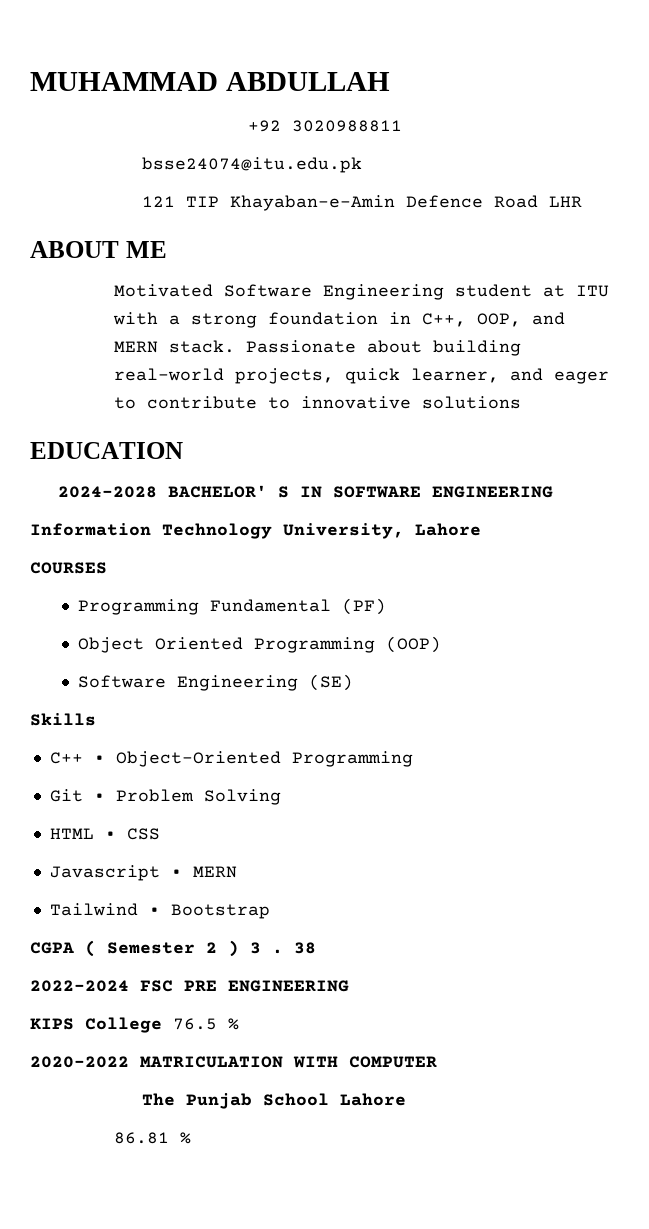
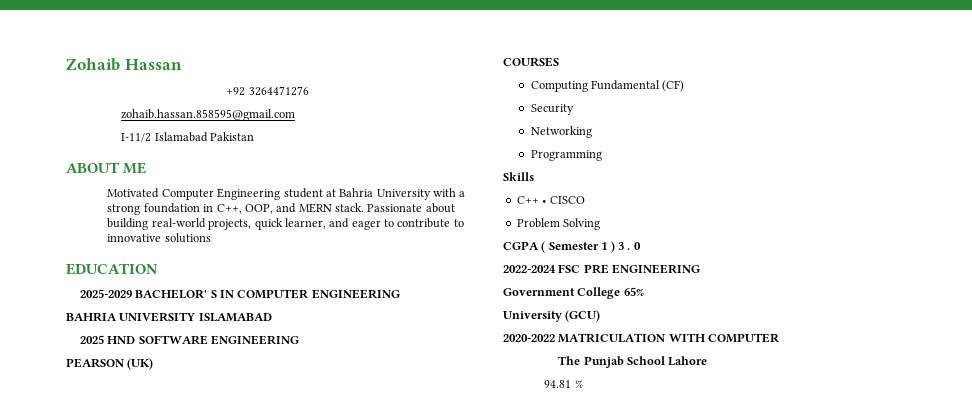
- MUHAMMAD ABDULLAH
+ Zohaib Hassan
- +92 3020988811
- bsse24074@itu.edu.pk
- 121 TIP Khayaban-e-Amin Defence Road LHR
+ +92 3264471276
+ zohaib.hassan.858595@gmail.com
+ I-11/2 Islamabad Pakistan
- Motivated Software Engineering student at ITU with a strong foundation in C++, OOP, and MERN stack.
+ Motivated Computer Engineering student at Bahria University with a strong foundation in C++, OOP, and MERN stack.
- 2024-2028 BACHELOR' S IN SOFTWARE ENGINEERING
- Information Technology University, Lahore
+ 2025-2029 BACHELOR' S IN COMPUTER ENGINEERING
+ BAHRIA UNIVERSITY ISLAMABAD
+ 2025 HND SOFTWARE ENGINEERING
+ PEARSON (UK)
  COURSES
- Programming Fundamental (PF)
- Object Oriented Programming (OOP)
- Software Engineering (SE)
+ Computing Fundamental (CF)
+ Security
+ Networking
+ Programming
  Skills
- C++ • Object-Oriented Programming
- Git • Problem Solving
- HTML • CSS
- Javascript • MERN
- Tailwind • Bootstrap
+ C++ • CISCO
+ Problem Solving
- CGPA ( Semester 2 ) 3 .
+ CGPA ( Semester 1 ) 3 .
- 38
+ 0
- KIPS College 76.5 %
+ Government College 65%
+ University (GCU)
- 86.81 %
+ 94.81 %

